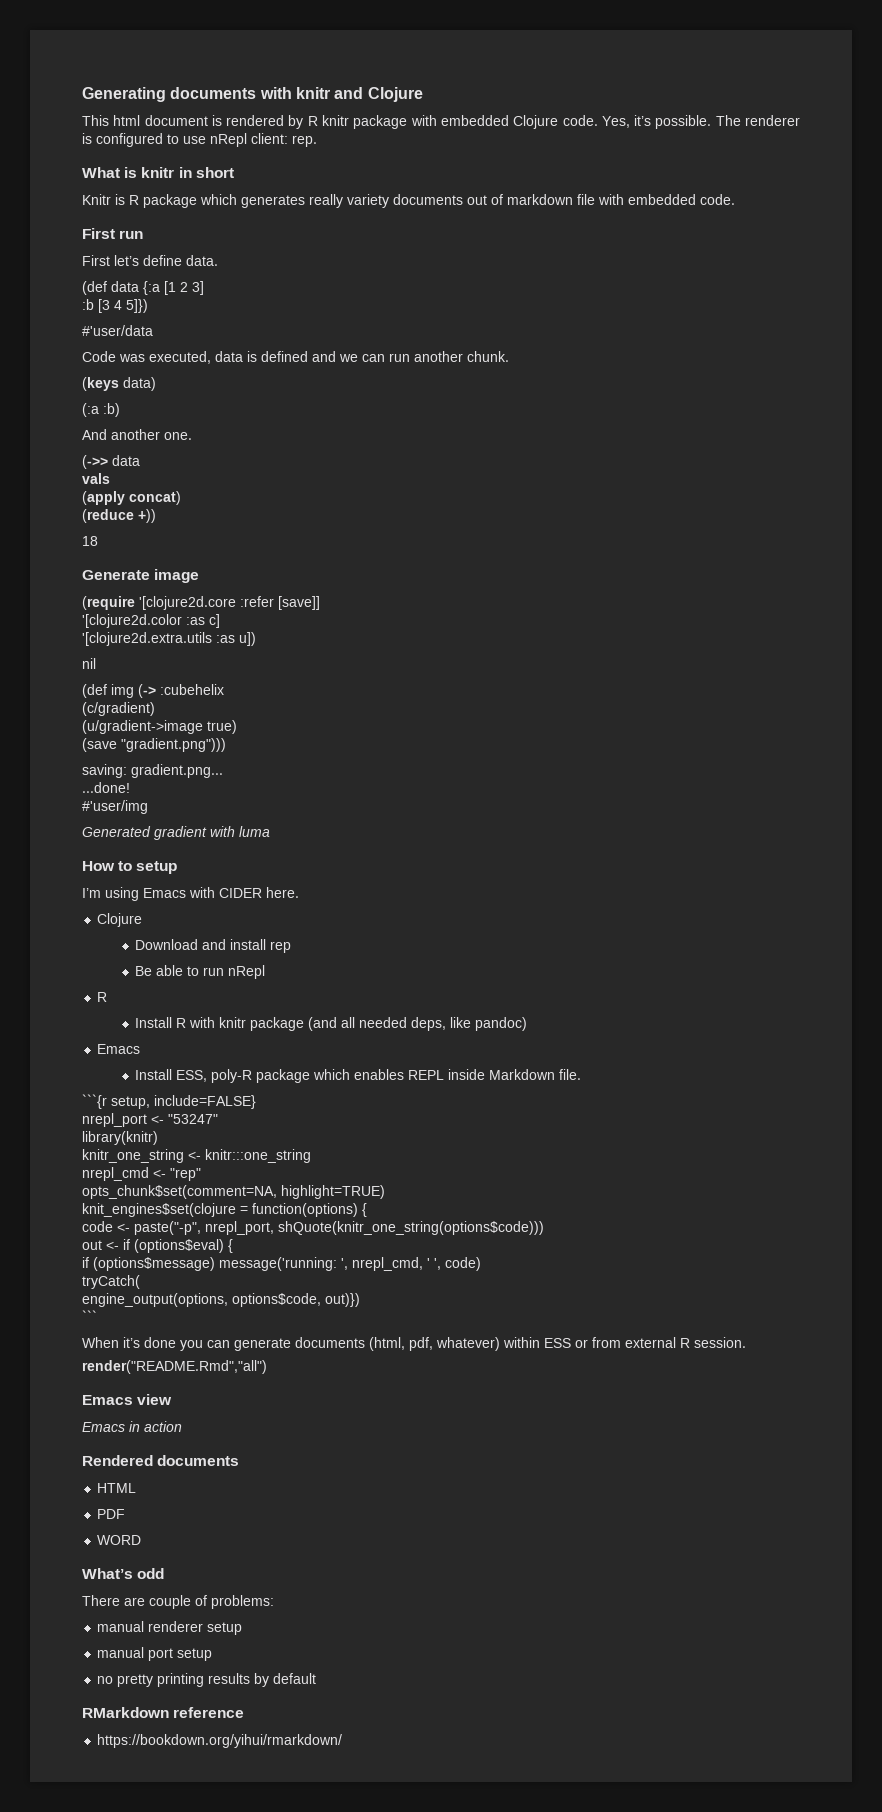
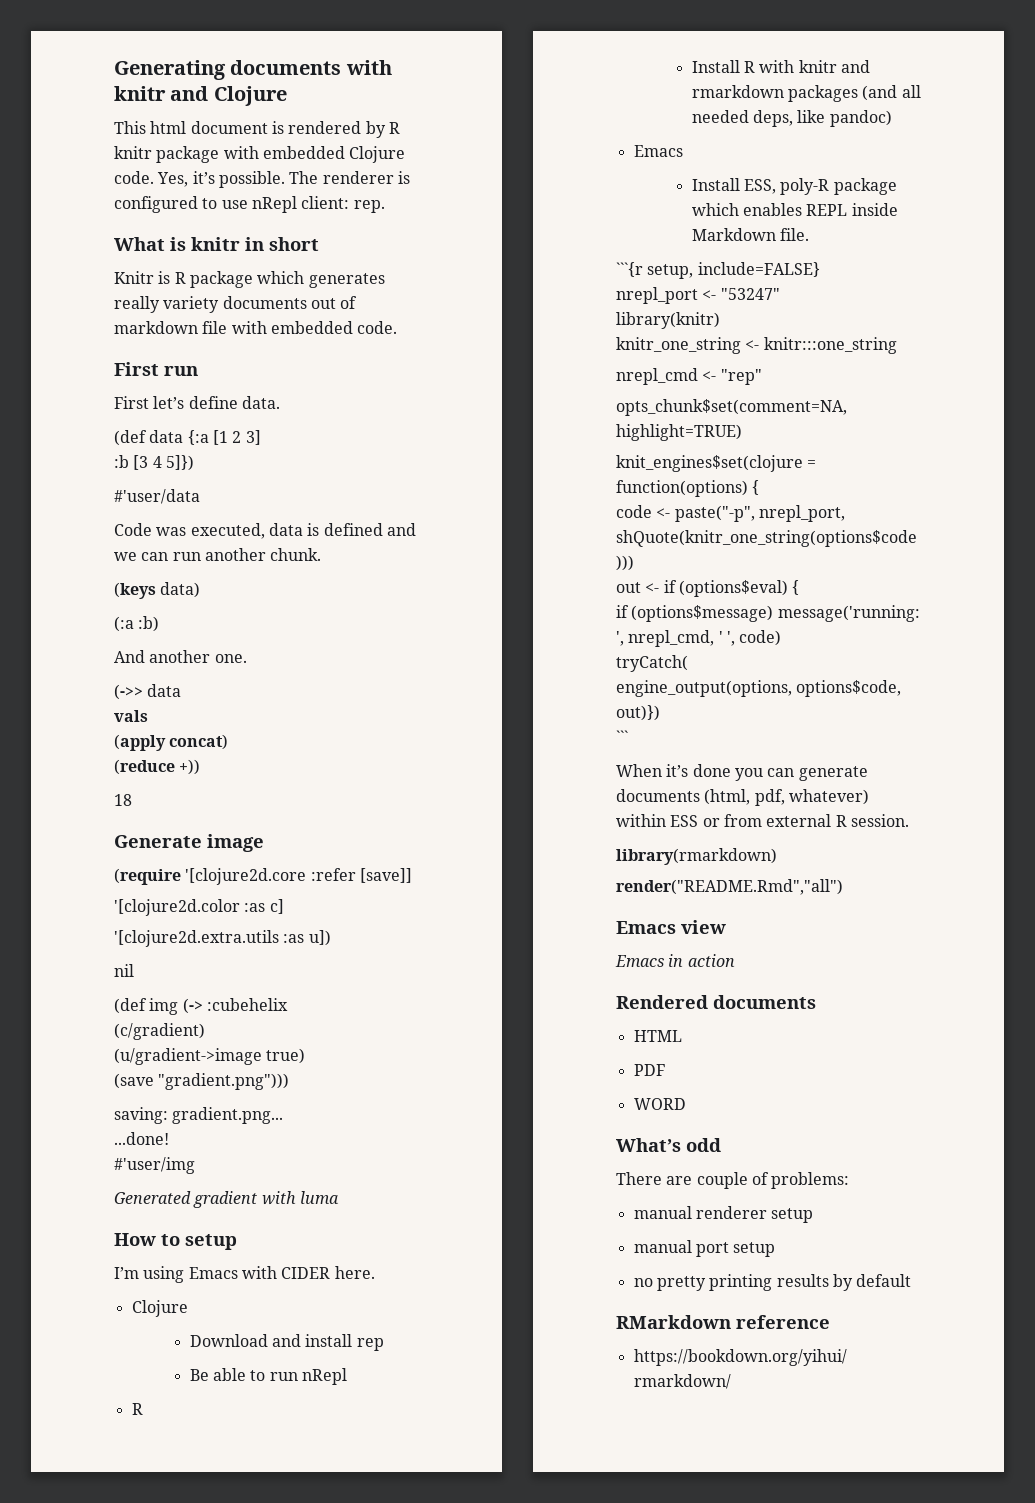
- Install R with knitr package (and all needed deps, like pandoc)
+ Install R with knitr and rmarkdown packages (and all needed deps, like pandoc)
+ library(rmarkdown)

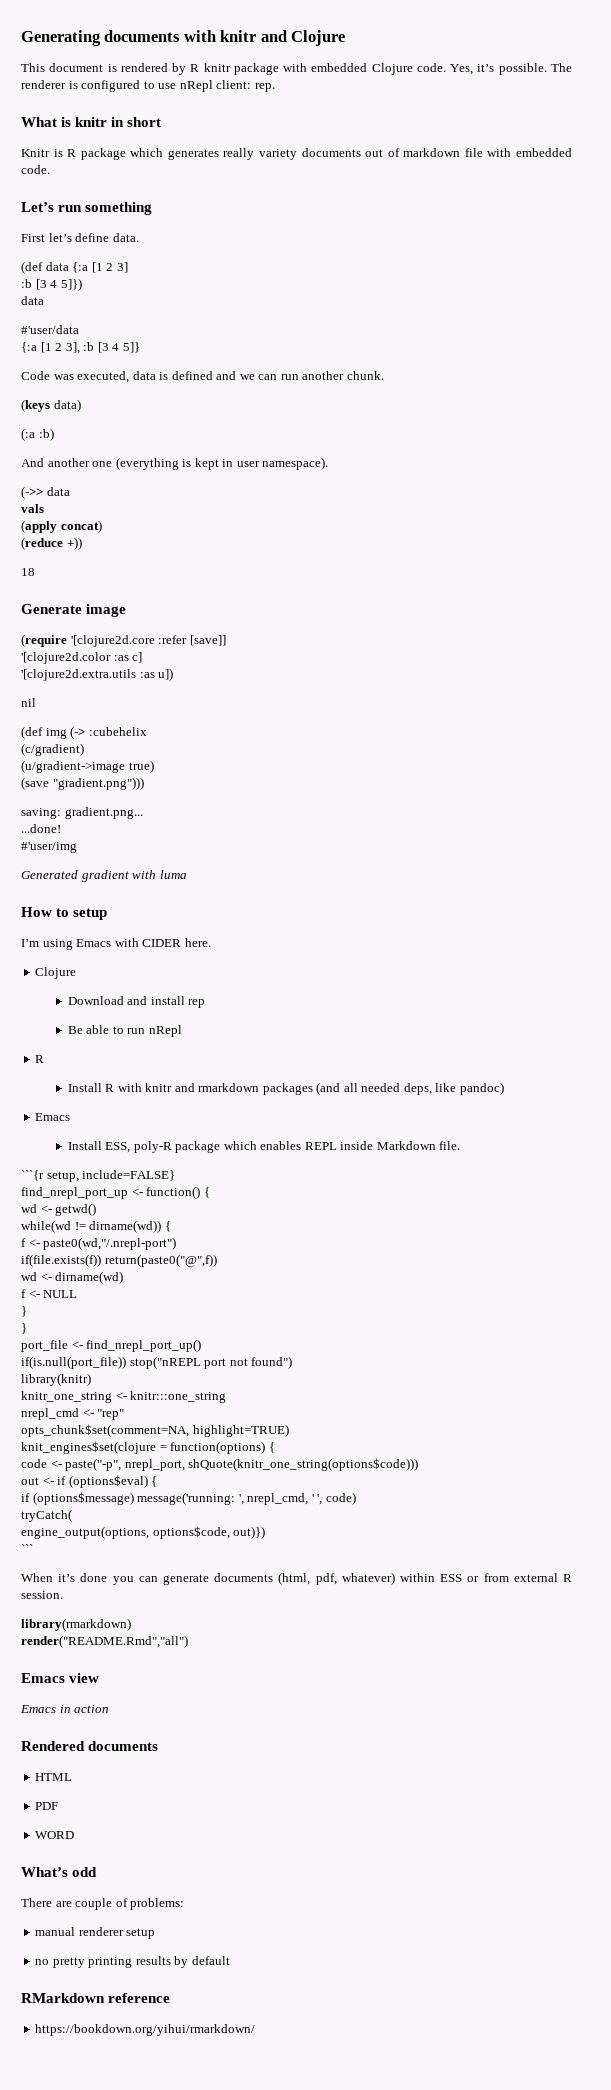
- This html document is rendered by R knitr package with embedded Clojure code.
+ This document is rendered by R knitr package with embedded Clojure code.
- First run
+ Let’s run something
  :b [3 4 5]})
+ data
+ {:a [1 2 3], :b [3 4 5]}
- And another one.
+ And another one (everything is kept in user namespace).
- nrepl_port <- "53247"
+ find_nrepl_port_up <- function() {
+ wd <- getwd()
+ while(wd != dirname(wd)) {
+ f <- paste0(wd,"/.nrepl-port")
+ if(file.exists(f)) return(paste0("@",f))
+ wd <- dirname(wd)
+ f <- NULL
+ }
+ }
+ port_file <- find_nrepl_port_up()
+ if(is.null(port_file)) stop("nREPL port not found")
- manual port setup

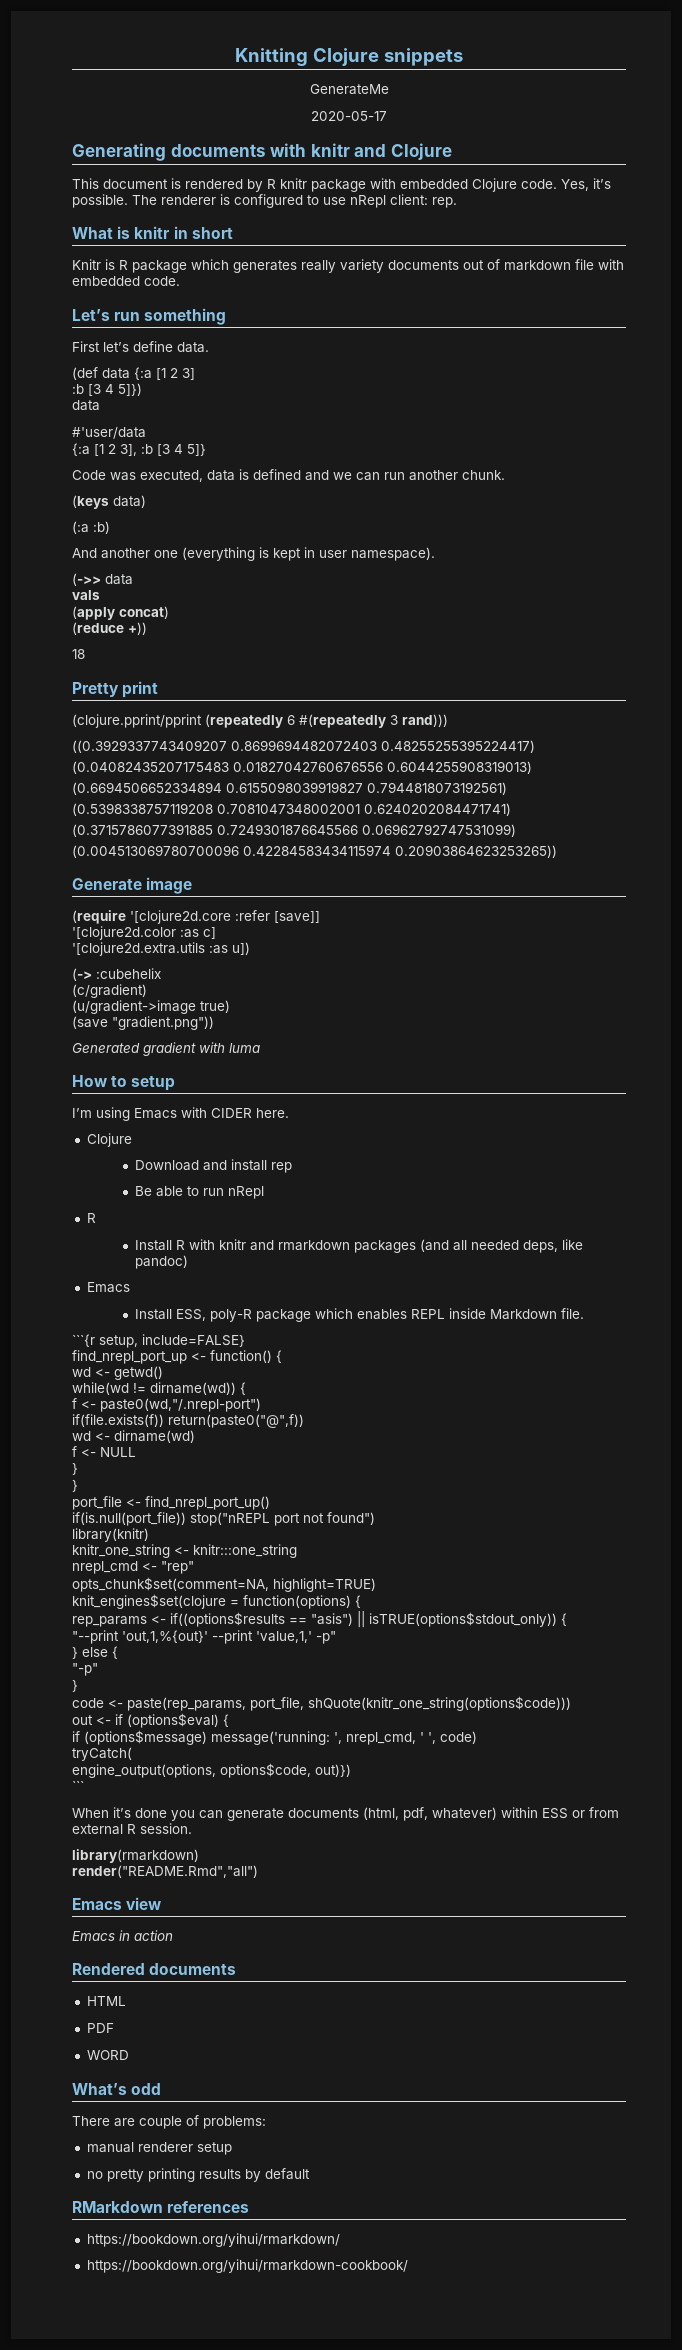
+ Knitting Clojure snippets
+ GenerateMe
+ 2020-05-17
+ Pretty print
+ (clojure.pprint/pprint (repeatedly 6 #(repeatedly 3 rand)))
+ ((0.3929337743409207 0.8699694482072403 0.48255255395224417)
+ (0.04082435207175483 0.01827042760676556 0.6044255908319013)
+ (0.6694506652334894 0.6155098039919827 0.7944818073192561)
+ (0.5398338757119208 0.7081047348002001 0.6240202084471741)
+ (0.3715786077391885 0.7249301876645566 0.06962792747531099)
+ (0.004513069780700096 0.42284583434115974 0.20903864623253265))
- nil
- (def img (-> :cubehelix
+ (-> :cubehelix
- (save "gradient.png")))
- saving: gradient.png...
- ...done!
- #'user/img
+ (save "gradient.png"))
+ rep_params <- if((options$results == "asis") || isTRUE(options$stdout_only)) {
+ "--print 'out,1,%{out}' --print 'value,1,' -p"
+ } else {
+ "-p"
+ }
- code <- paste("-p", nrepl_port, shQuote(knitr_one_string(options$code)))
+ code <- paste(rep_params, port_file, shQuote(knitr_one_string(options$code)))
- RMarkdown reference
+ RMarkdown references
+ https://bookdown.org/yihui/rmarkdown-cookbook/

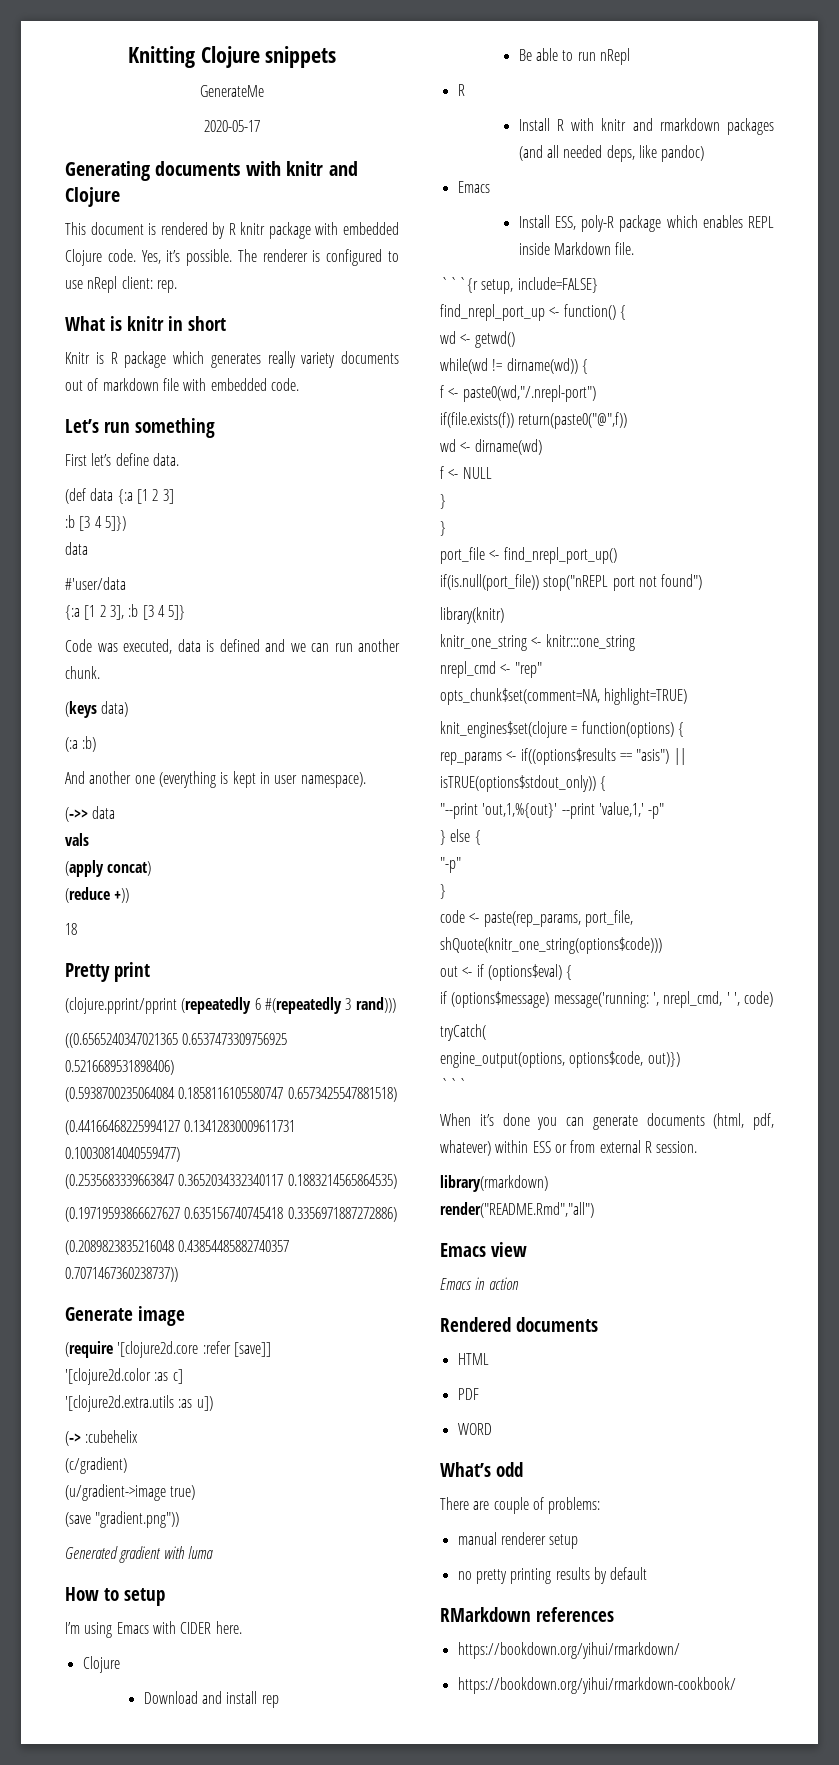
- ((0.3929337743409207 0.8699694482072403 0.48255255395224417)
- (0.04082435207175483 0.01827042760676556 0.6044255908319013)
- (0.6694506652334894 0.6155098039919827 0.7944818073192561)
- (0.5398338757119208 0.7081047348002001 0.6240202084471741)
- (0.3715786077391885 0.7249301876645566 0.06962792747531099)
- (0.004513069780700096 0.42284583434115974 0.20903864623253265))
+ ((0.6565240347021365 0.6537473309756925 0.5216689531898406)
+ (0.5938700235064084 0.1858116105580747 0.6573425547881518)
+ (0.44166468225994127 0.13412830009611731 0.10030814040559477)
+ (0.2535683339663847 0.3652034332340117 0.1883214565864535)
+ (0.19719593866627627 0.635156740745418 0.3356971887272886)
+ (0.2089823835216048 0.43854485882740357 0.7071467360238737))

